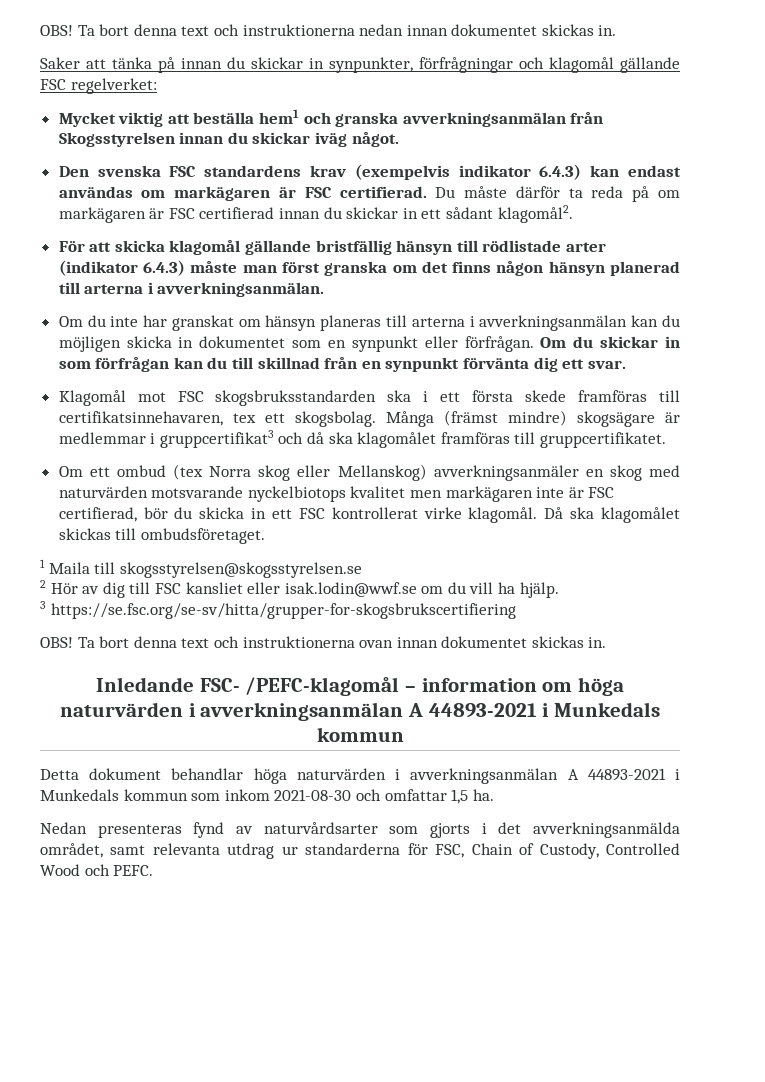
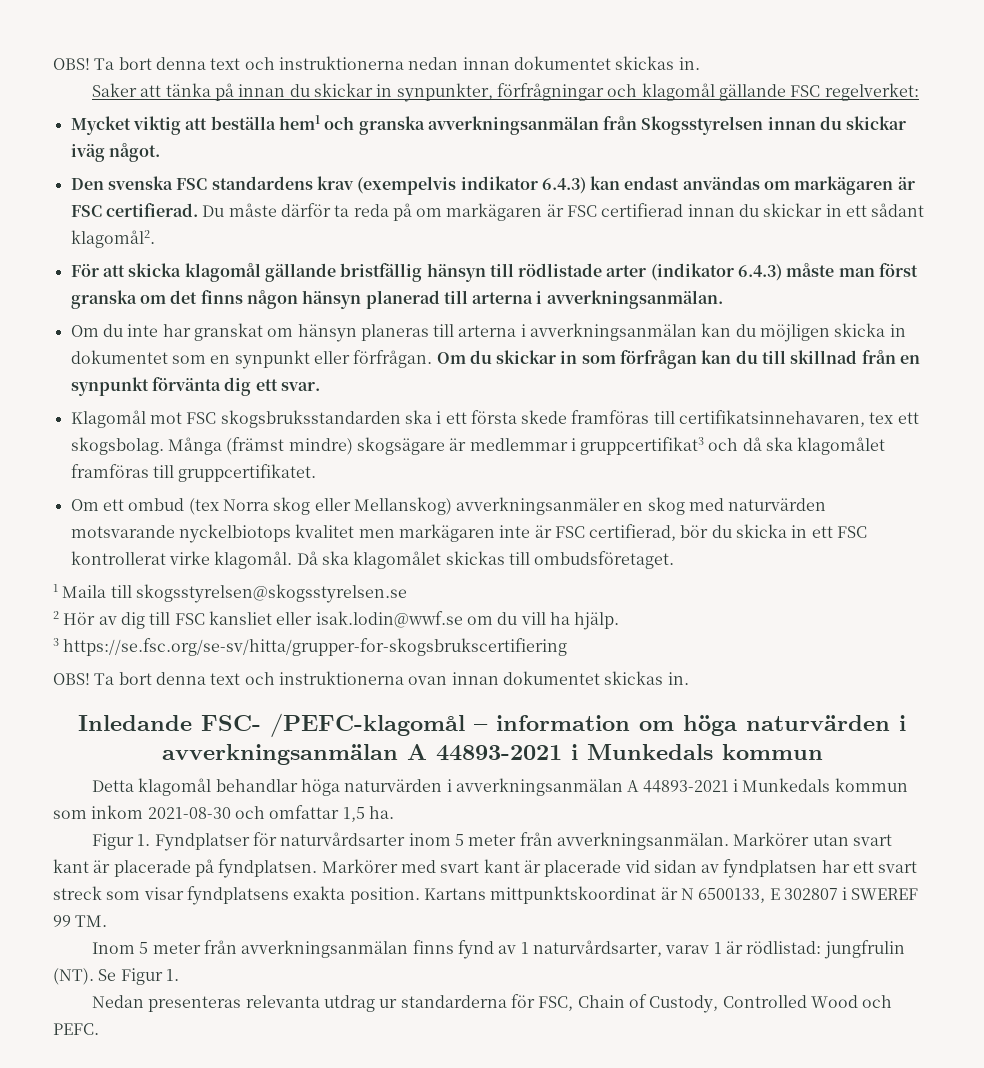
- Detta dokument behandlar höga naturvärden i avverkningsanmälan A 44893-2021 i Munkedals kommun som inkom 2021-08-30 och omfattar 1,5 ha.
+ Detta klagomål behandlar höga naturvärden i avverkningsanmälan A 44893-2021 i Munkedals kommun som inkom 2021-08-30 och omfattar 1,5 ha.
- Nedan presenteras fynd av naturvårdsarter som gjorts i det avverkningsanmälda området, samt relevanta utdrag ur standarderna för FSC, Chain of Custody, Controlled Wood och PEFC.
+ Figur 1. Fyndplatser för naturvårdsarter inom 5 meter från avverkningsanmälan. Markörer utan svart kant är placerade på fyndplatsen. Markörer med svart kant är placerade vid sidan av fyndplatsen har ett svart streck som visar fyndplatsens exakta position. Kartans mittpunktskoordinat är N 6500133, E 302807 i SWEREF 99 TM.
+ Inom 5 meter från avverkningsanmälan finns fynd av 1 naturvårdsarter, varav 1 är rödlistad: jungfrulin (NT). Se Figur 1.
+ Nedan presenteras relevanta utdrag ur standarderna för FSC, Chain of Custody, Controlled Wood och PEFC.

